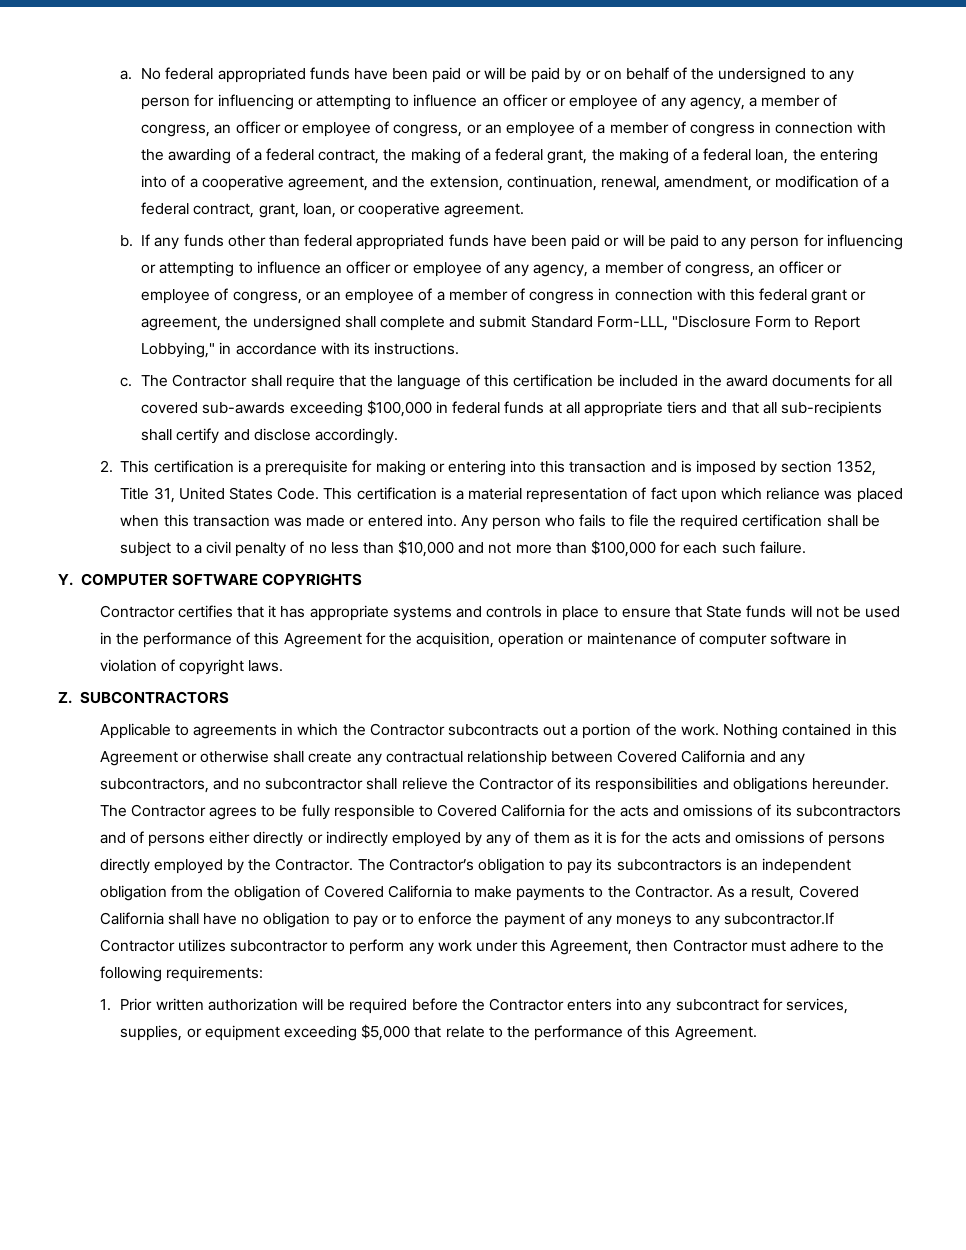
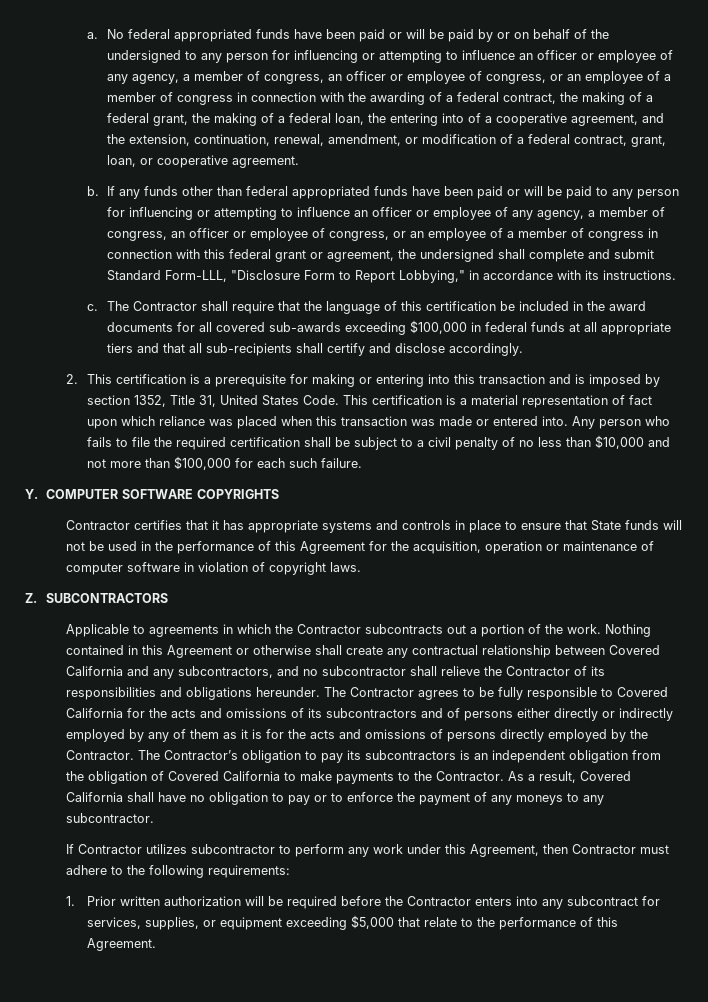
- As a result, Covered California shall have no obligation to pay or to enforce the payment of any moneys to any subcontractor.If Contractor utilizes subcontractor to perform any work under this Agreement, then Contractor must adhere to the following requirements:
+ As a result, Covered California shall have no obligation to pay or to enforce the payment of any moneys to any subcontractor.
+ If Contractor utilizes subcontractor to perform any work under this Agreement, then Contractor must adhere to the following requirements:

